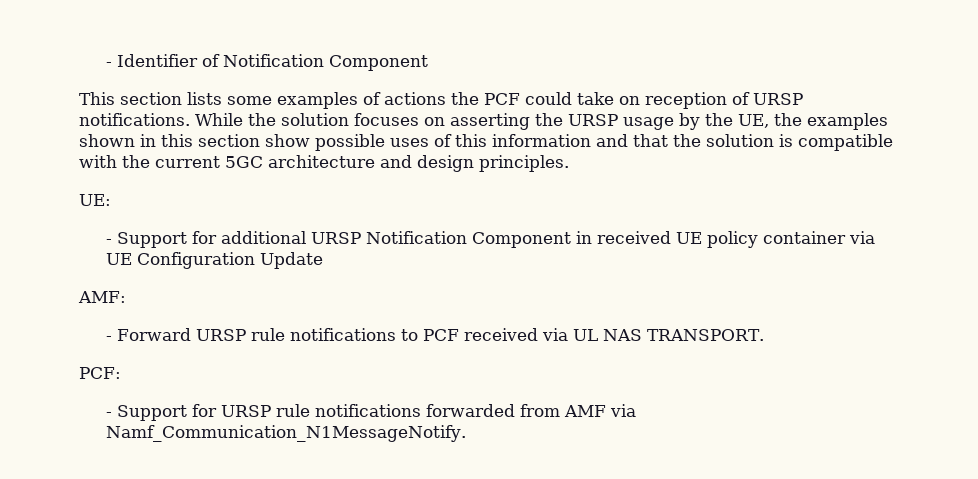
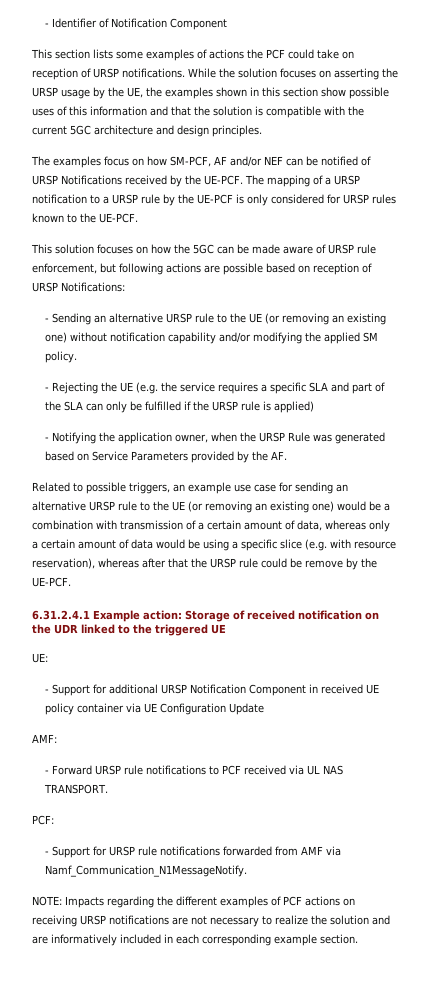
+ The examples focus on how SM-PCF, AF and/or NEF can be notified of URSP Notifications received by the UE-PCF. The mapping of a URSP notification to a URSP rule by the UE-PCF is only considered for URSP rules known to the UE-PCF.
+ This solution focuses on how the 5GC can be made aware of URSP rule enforcement, but following actions are possible based on reception of URSP Notifications:
+ - Sending an alternative URSP rule to the UE (or removing an existing one) without notification capability and/or modifying the applied SM policy.
+ - Rejecting the UE (e.g. the service requires a specific SLA and part of the SLA can only be fulfilled if the URSP rule is applied)
+ - Notifying the application owner, when the URSP Rule was generated based on Service Parameters provided by the AF.
+ Related to possible triggers, an example use case for sending an alternative URSP rule to the UE (or removing an existing one) would be a combination with transmission of a certain amount of data, whereas only a certain amount of data would be using a specific slice (e.g. with resource reservation), whereas after that the URSP rule could be remove by the UE-PCF.
+ 6.31.2.4.1 Example action: Storage of received notification on the UDR linked to the triggered UE
+ NOTE: Impacts regarding the different examples of PCF actions on receiving URSP notifications are not necessary to realize the solution and are informatively included in each corresponding example section.

